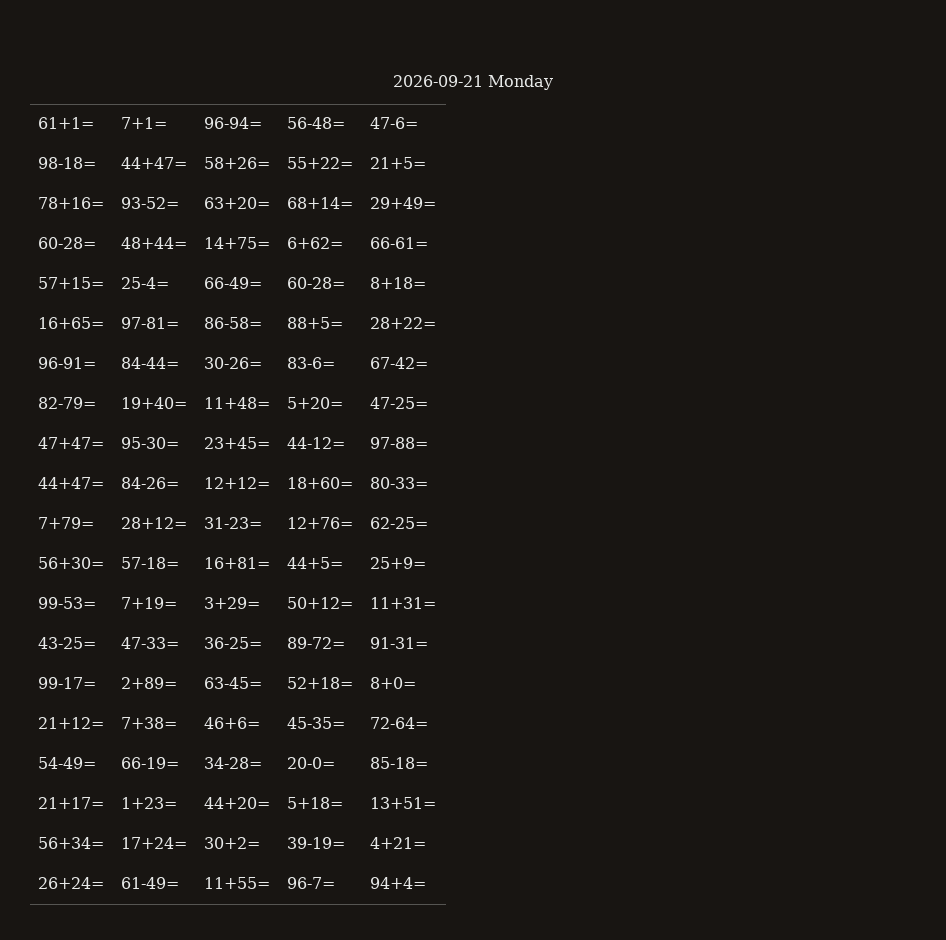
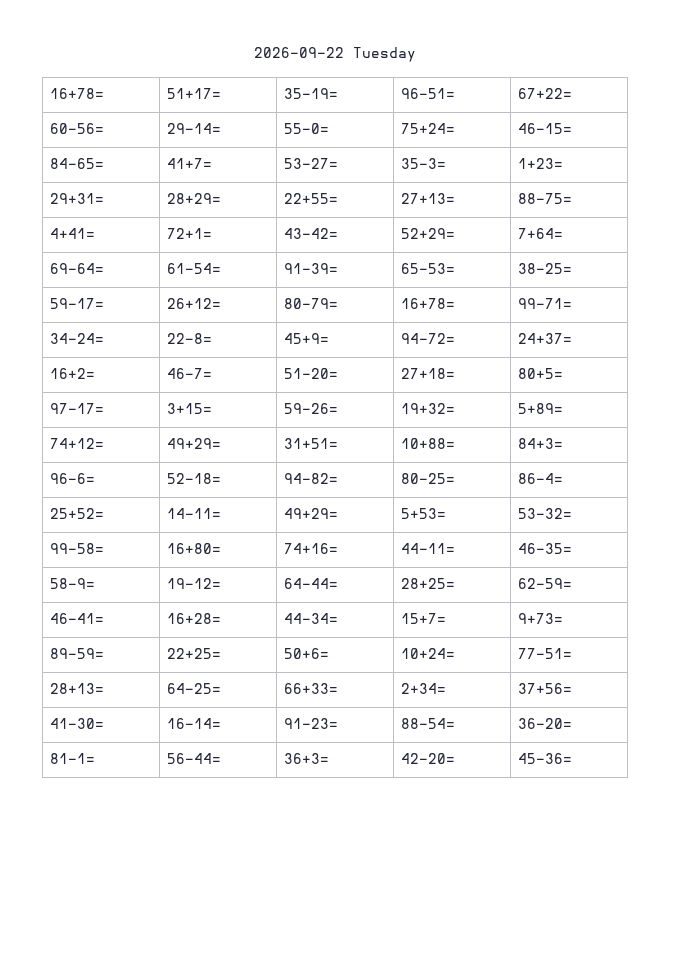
- 2026-09-21 Monday
- 61+1= | 7+1= | 96-94= | 56-48= | 47-6=
- 98-18= | 44+47= | 58+26= | 55+22= | 21+5=
- 78+16= | 93-52= | 63+20= | 68+14= | 29+49=
- 60-28= | 48+44= | 14+75= | 6+62= | 66-61=
- 57+15= | 25-4= | 66-49= | 60-28= | 8+18=
- 16+65= | 97-81= | 86-58= | 88+5= | 28+22=
- 96-91= | 84-44= | 30-26= | 83-6= | 67-42=
- 82-79= | 19+40= | 11+48= | 5+20= | 47-25=
- 47+47= | 95-30= | 23+45= | 44-12= | 97-88=
- 44+47= | 84-26= | 12+12= | 18+60= | 80-33=
- 7+79= | 28+12= | 31-23= | 12+76= | 62-25=
- 56+30= | 57-18= | 16+81= | 44+5= | 25+9=
- 99-53= | 7+19= | 3+29= | 50+12= | 11+31=
- 43-25= | 47-33= | 36-25= | 89-72= | 91-31=
- 99-17= | 2+89= | 63-45= | 52+18= | 8+0=
- 21+12= | 7+38= | 46+6= | 45-35= | 72-64=
- 54-49= | 66-19= | 34-28= | 20-0= | 85-18=
- 21+17= | 1+23= | 44+20= | 5+18= | 13+51=
- 56+34= | 17+24= | 30+2= | 39-19= | 4+21=
- 26+24= | 61-49= | 11+55= | 96-7= | 94+4=
+ 2026-09-22 Tuesday
+ 16+78= | 51+17= | 35-19= | 96-51= | 67+22=
+ 60-56= | 29-14= | 55-0= | 75+24= | 46-15=
+ 84-65= | 41+7= | 53-27= | 35-3= | 1+23=
+ 29+31= | 28+29= | 22+55= | 27+13= | 88-75=
+ 4+41= | 72+1= | 43-42= | 52+29= | 7+64=
+ 69-64= | 61-54= | 91-39= | 65-53= | 38-25=
+ 59-17= | 26+12= | 80-79= | 16+78= | 99-71=
+ 34-24= | 22-8= | 45+9= | 94-72= | 24+37=
+ 16+2= | 46-7= | 51-20= | 27+18= | 80+5=
+ 97-17= | 3+15= | 59-26= | 19+32= | 5+89=
+ 74+12= | 49+29= | 31+51= | 10+88= | 84+3=
+ 96-6= | 52-18= | 94-82= | 80-25= | 86-4=
+ 25+52= | 14-11= | 49+29= | 5+53= | 53-32=
+ 99-58= | 16+80= | 74+16= | 44-11= | 46-35=
+ 58-9= | 19-12= | 64-44= | 28+25= | 62-59=
+ 46-41= | 16+28= | 44-34= | 15+7= | 9+73=
+ 89-59= | 22+25= | 50+6= | 10+24= | 77-51=
+ 28+13= | 64-25= | 66+33= | 2+34= | 37+56=
+ 41-30= | 16-14= | 91-23= | 88-54= | 36-20=
+ 81-1= | 56-44= | 36+3= | 42-20= | 45-36=

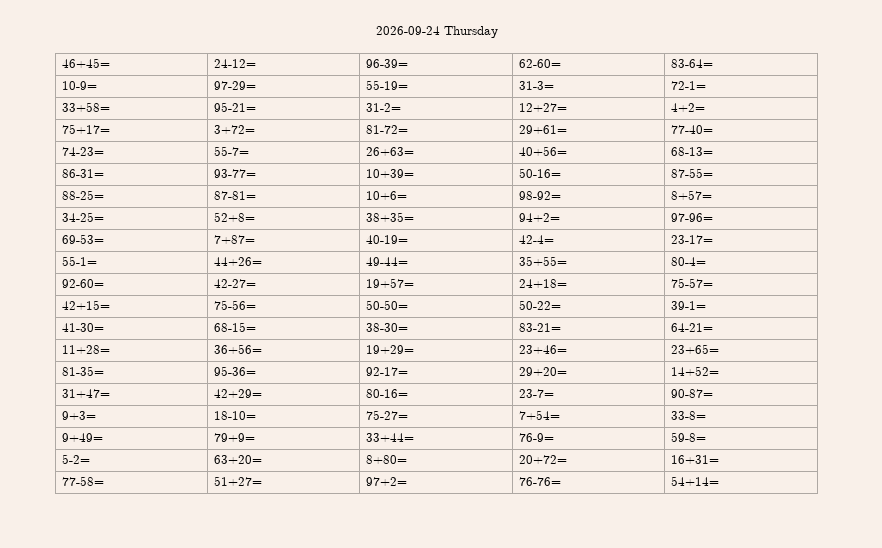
- 2026-09-22 Tuesday
- 16+78= | 51+17= | 35-19= | 96-51= | 67+22=
- 60-56= | 29-14= | 55-0= | 75+24= | 46-15=
- 84-65= | 41+7= | 53-27= | 35-3= | 1+23=
- 29+31= | 28+29= | 22+55= | 27+13= | 88-75=
- 4+41= | 72+1= | 43-42= | 52+29= | 7+64=
- 69-64= | 61-54= | 91-39= | 65-53= | 38-25=
- 59-17= | 26+12= | 80-79= | 16+78= | 99-71=
- 34-24= | 22-8= | 45+9= | 94-72= | 24+37=
- 16+2= | 46-7= | 51-20= | 27+18= | 80+5=
- 97-17= | 3+15= | 59-26= | 19+32= | 5+89=
- 74+12= | 49+29= | 31+51= | 10+88= | 84+3=
- 96-6= | 52-18= | 94-82= | 80-25= | 86-4=
- 25+52= | 14-11= | 49+29= | 5+53= | 53-32=
- 99-58= | 16+80= | 74+16= | 44-11= | 46-35=
- 58-9= | 19-12= | 64-44= | 28+25= | 62-59=
- 46-41= | 16+28= | 44-34= | 15+7= | 9+73=
- 89-59= | 22+25= | 50+6= | 10+24= | 77-51=
- 28+13= | 64-25= | 66+33= | 2+34= | 37+56=
- 41-30= | 16-14= | 91-23= | 88-54= | 36-20=
- 81-1= | 56-44= | 36+3= | 42-20= | 45-36=
+ 2026-09-24 Thursday
+ 46+45= | 24-12= | 96-39= | 62-60= | 83-64=
+ 10-9= | 97-29= | 55-19= | 31-3= | 72-1=
+ 33+58= | 95-21= | 31-2= | 12+27= | 4+2=
+ 75+17= | 3+72= | 81-72= | 29+61= | 77-40=
+ 74-23= | 55-7= | 26+63= | 40+56= | 68-13=
+ 86-31= | 93-77= | 10+39= | 50-16= | 87-55=
+ 88-25= | 87-81= | 10+6= | 98-92= | 8+57=
+ 34-25= | 52+8= | 38+35= | 94+2= | 97-96=
+ 69-53= | 7+87= | 40-19= | 42-4= | 23-17=
+ 55-1= | 44+26= | 49-44= | 35+55= | 80-4=
+ 92-60= | 42-27= | 19+57= | 24+18= | 75-57=
+ 42+15= | 75-56= | 50-50= | 50-22= | 39-1=
+ 41-30= | 68-15= | 38-30= | 83-21= | 64-21=
+ 11+28= | 36+56= | 19+29= | 23+46= | 23+65=
+ 81-35= | 95-36= | 92-17= | 29+20= | 14+52=
+ 31+47= | 42+29= | 80-16= | 23-7= | 90-87=
+ 9+3= | 18-10= | 75-27= | 7+54= | 33-8=
+ 9+49= | 79+9= | 33+44= | 76-9= | 59-8=
+ 5-2= | 63+20= | 8+80= | 20+72= | 16+31=
+ 77-58= | 51+27= | 97+2= | 76-76= | 54+14=

